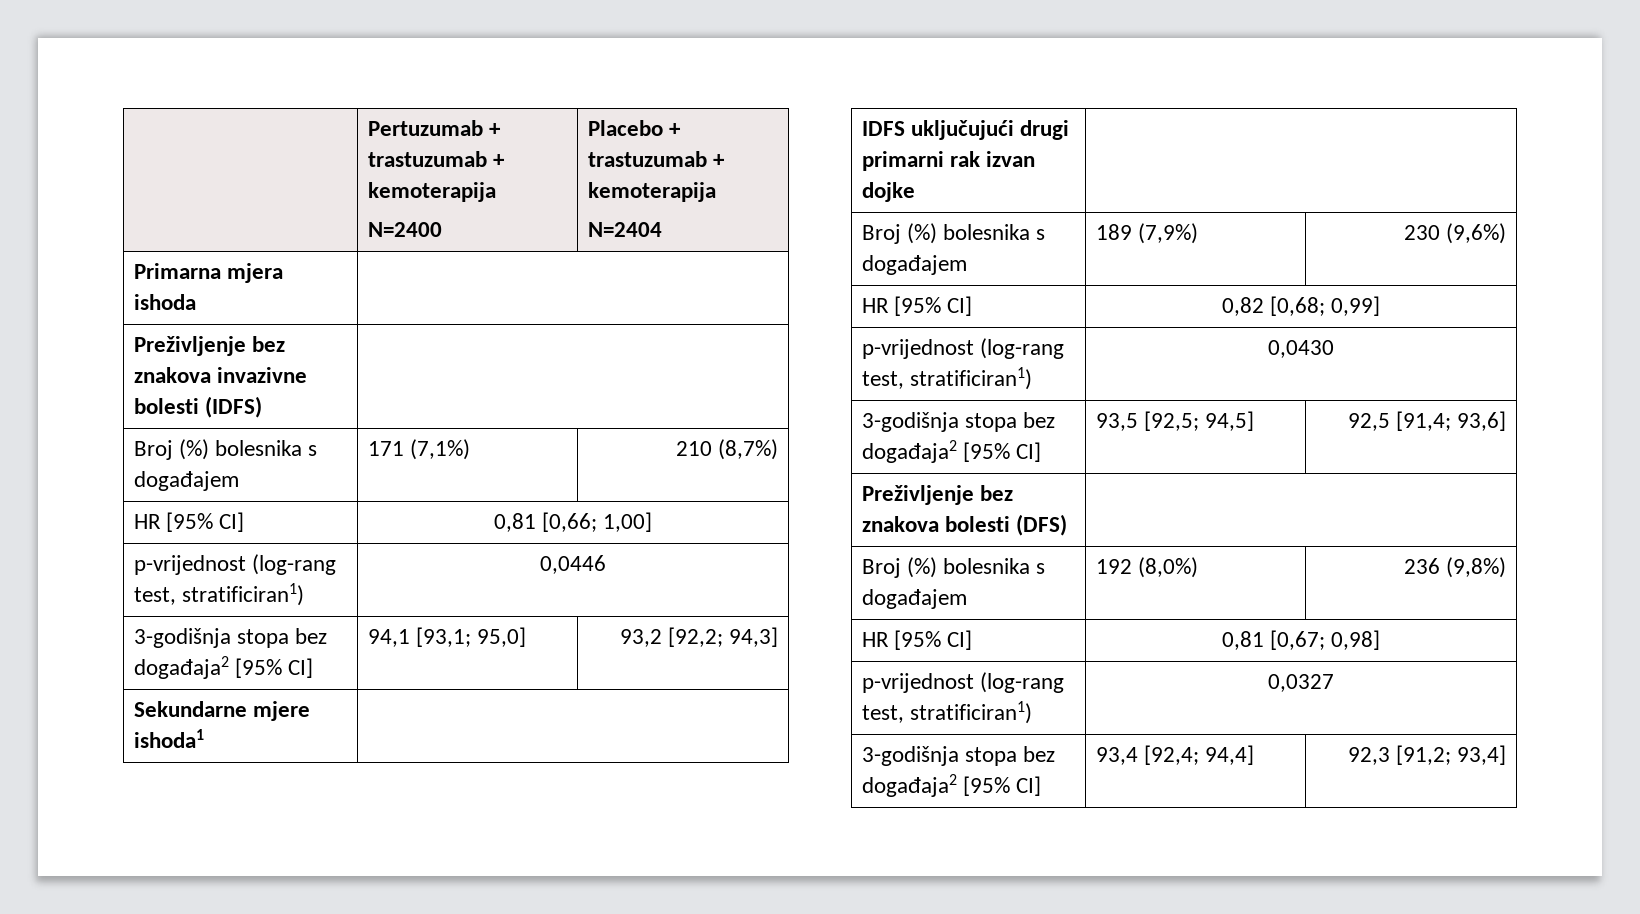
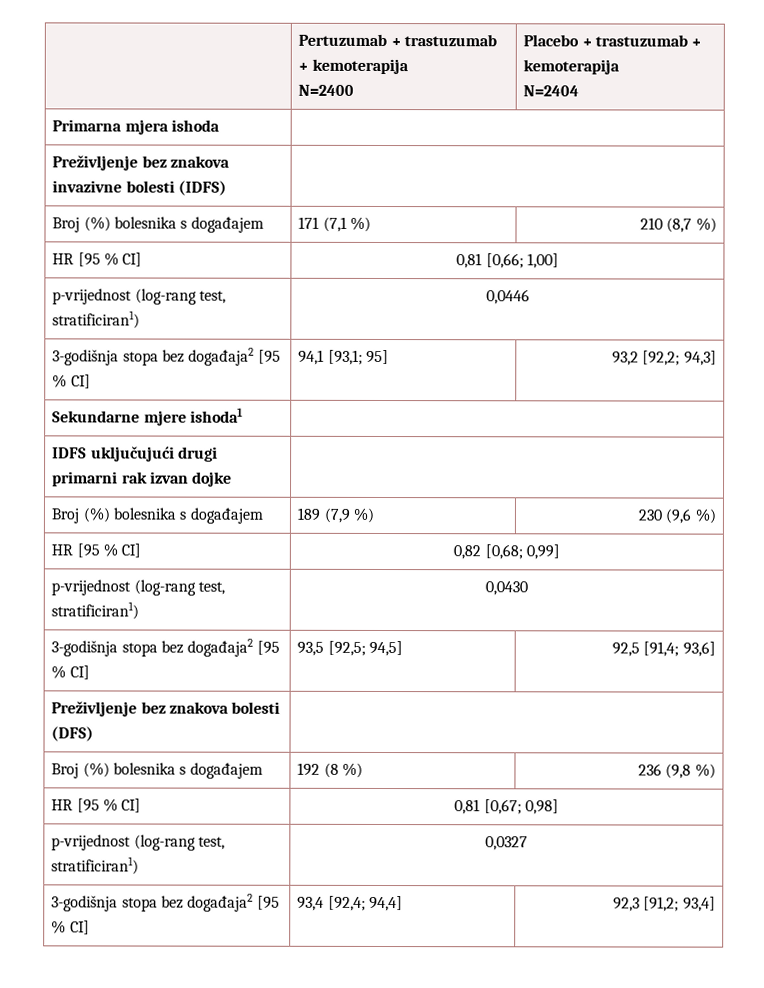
- Broj (%) bolesnika s događajem | 171 (7,1%) | 210 (8,7%)
- HR [95% CI] | 0,81 [0,66; 1,00]
+ Broj (%) bolesnika s događajem | 171 (7,1 %) | 210 (8,7 %)
+ HR [95 % CI] | 0,81 [0,66; 1,00]
- 3-godišnja stopa bez događaja2 [95% CI] | 94,1 [93,1; 95,0] | 93,2 [92,2; 94,3]
+ 3-godišnja stopa bez događaja2 [95 % CI] | 94,1 [93,1; 95] | 93,2 [92,2; 94,3]
- Broj (%) bolesnika s događajem | 189 (7,9%) | 230 (9,6%)
- HR [95% CI] | 0,82 [0,68; 0,99]
+ Broj (%) bolesnika s događajem | 189 (7,9 %) | 230 (9,6 %)
+ HR [95 % CI] | 0,82 [0,68; 0,99]
- 3-godišnja stopa bez događaja2 [95% CI] | 93,5 [92,5; 94,5] | 92,5 [91,4; 93,6]
+ 3-godišnja stopa bez događaja2 [95 % CI] | 93,5 [92,5; 94,5] | 92,5 [91,4; 93,6]
- Broj (%) bolesnika s događajem | 192 (8,0%) | 236 (9,8%)
- HR [95% CI] | 0,81 [0,67; 0,98]
+ Broj (%) bolesnika s događajem | 192 (8 %) | 236 (9,8 %)
+ HR [95 % CI] | 0,81 [0,67; 0,98]
- 3-godišnja stopa bez događaja2 [95% CI] | 93,4 [92,4; 94,4] | 92,3 [91,2; 93,4]
+ 3-godišnja stopa bez događaja2 [95 % CI] | 93,4 [92,4; 94,4] | 92,3 [91,2; 93,4]

